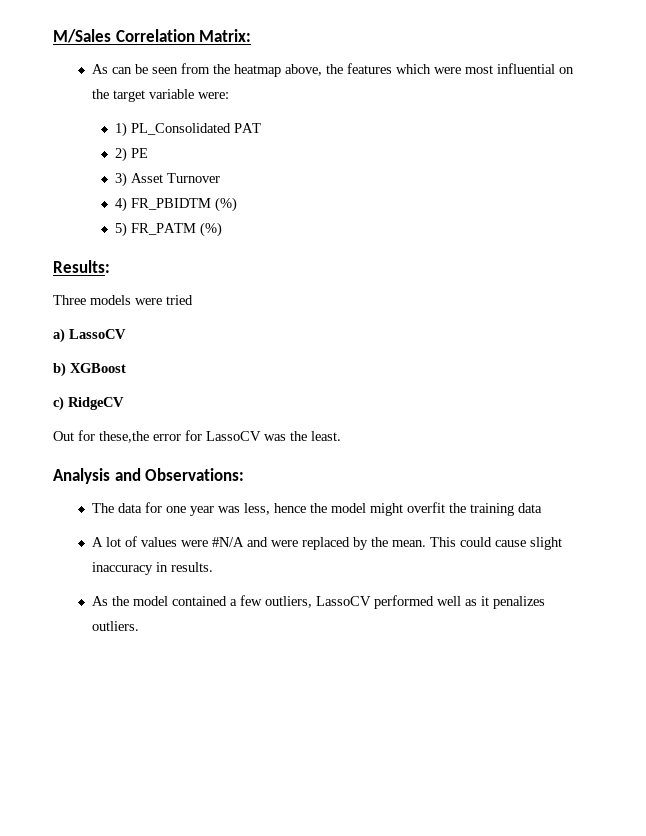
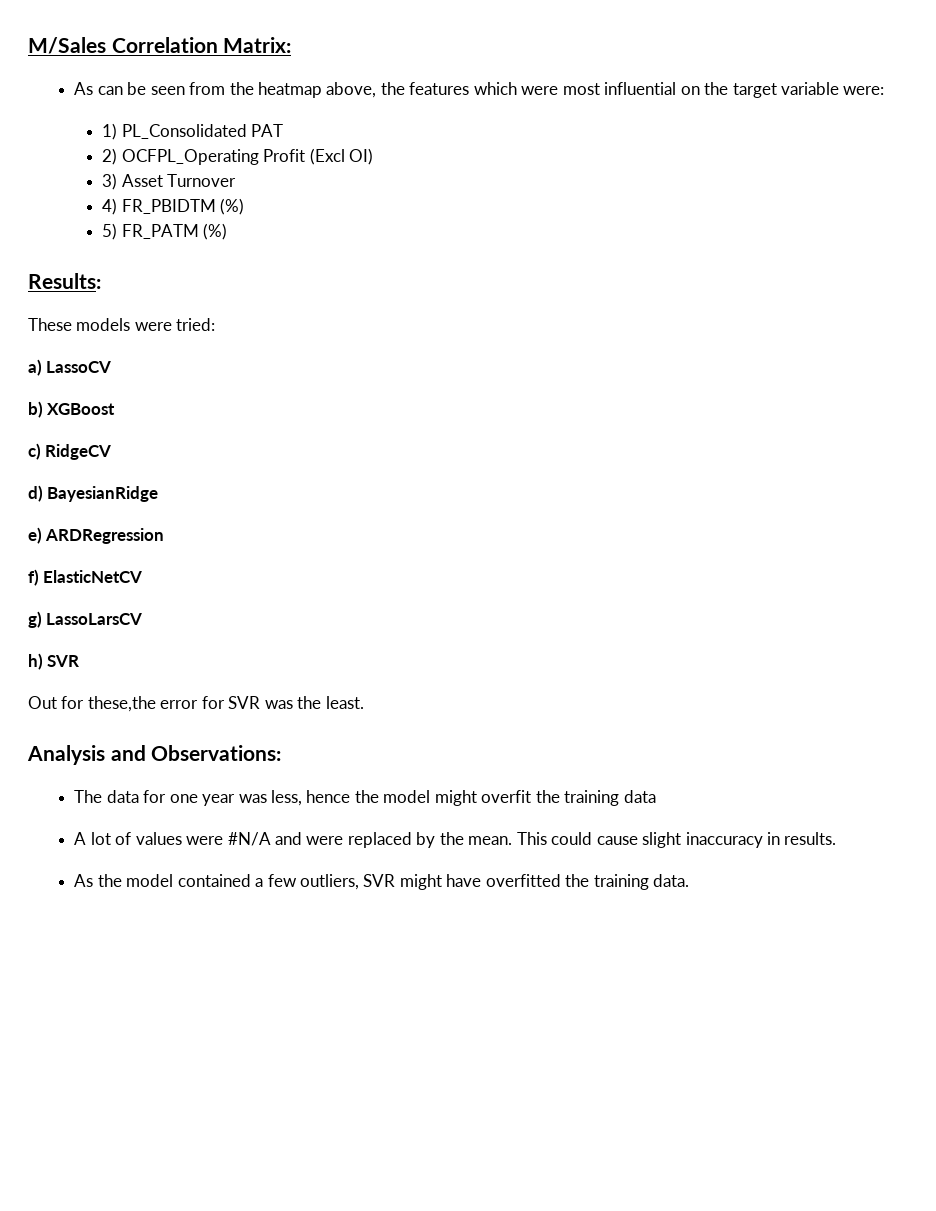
- 2) PE
+ 2) OCFPL_Operating Profit (Excl OI)
- Three models were tried
+ These models were tried:
+ d) BayesianRidge
+ e) ARDRegression
+ f) ElasticNetCV
+ g) LassoLarsCV
+ h) SVR
- Out for these,the error for LassoCV was the least.
+ Out for these,the error for SVR was the least.
- As the model contained a few outliers, LassoCV performed well as it penalizes outliers.
+ As the model contained a few outliers, SVR might have overfitted the training data.

